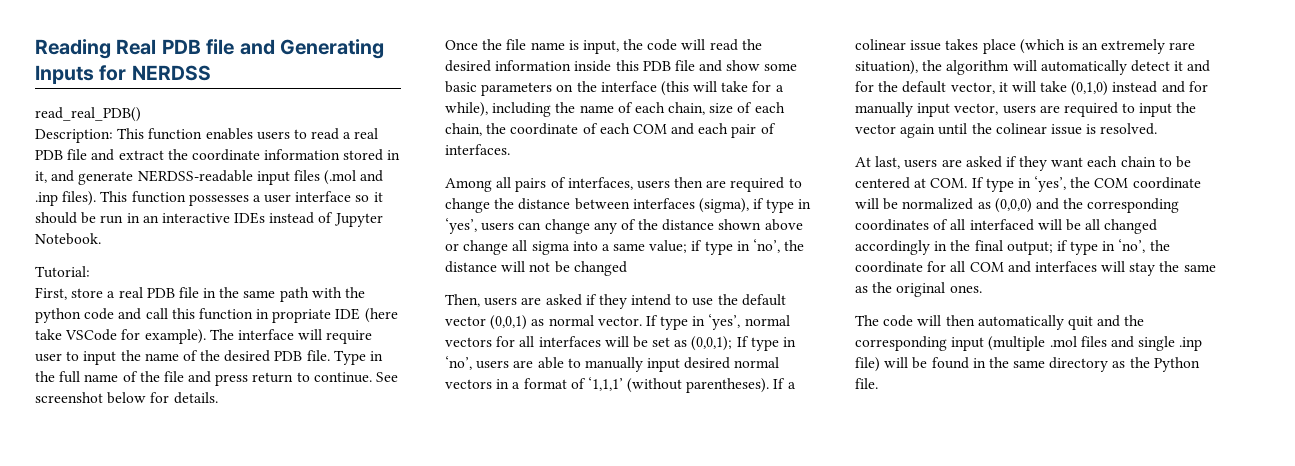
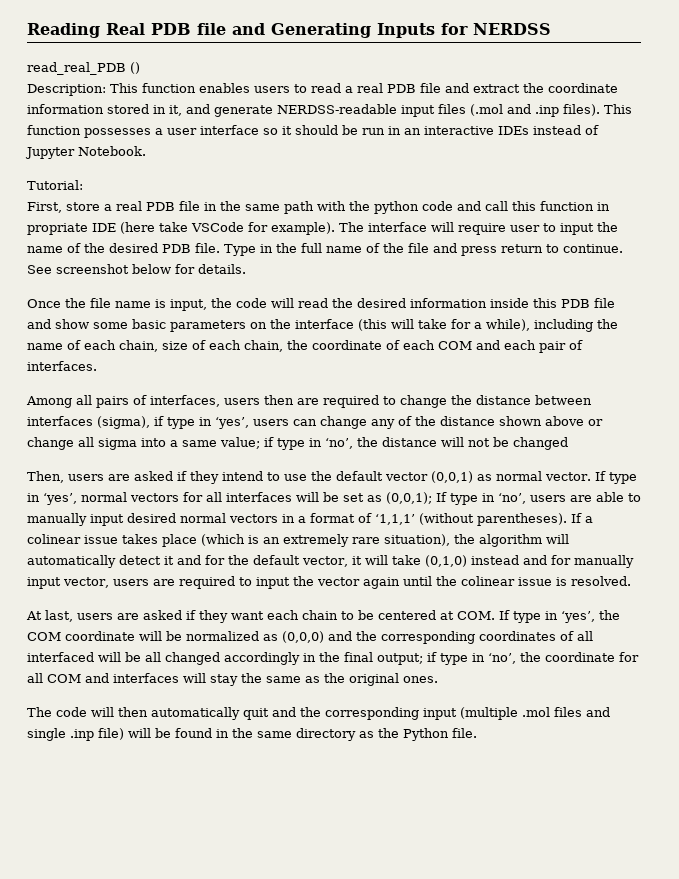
- read_real_PDB()
+ read_real_PDB ()

